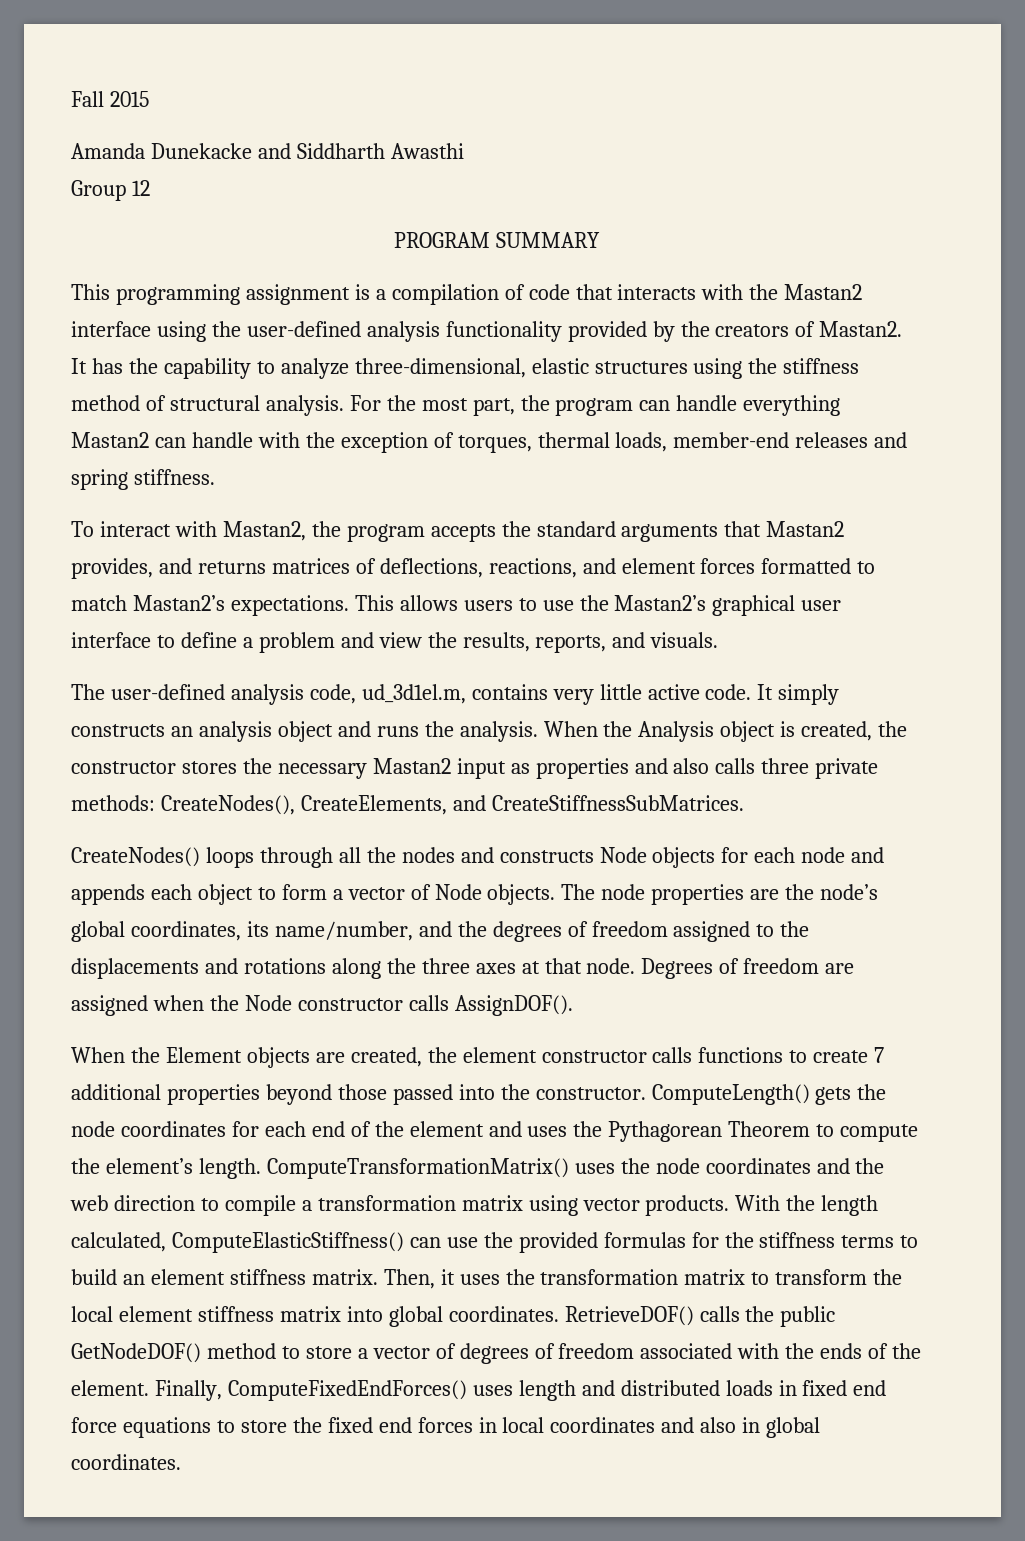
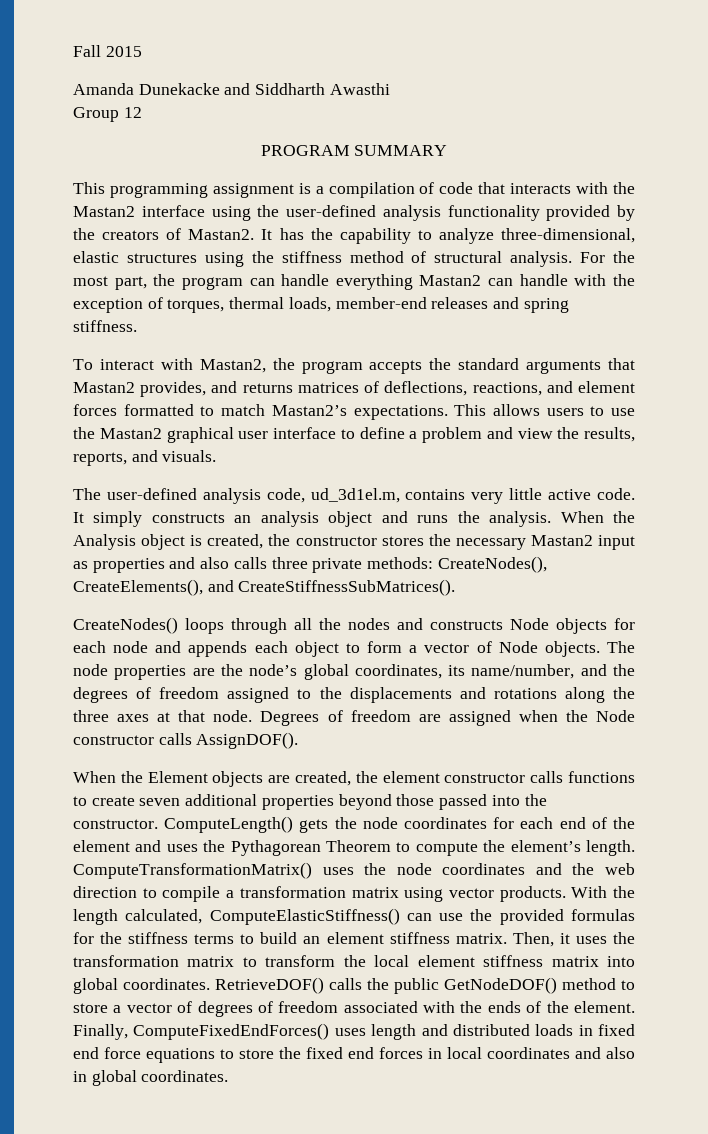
- This allows users to use the Mastan2’s graphical user interface to define a problem and view the results, reports, and visuals.
+ This allows users to use the Mastan2 graphical user interface to define a problem and view the results, reports, and visuals.
- When the Analysis object is created, the constructor stores the necessary Mastan2 input as properties and also calls three private methods: CreateNodes(), CreateElements, and CreateStiffnessSubMatrices.
+ When the Analysis object is created, the constructor stores the necessary Mastan2 input as properties and also calls three private methods: CreateNodes(), CreateElements(), and CreateStiffnessSubMatrices().
- When the Element objects are created, the element constructor calls functions to create 7 additional properties beyond those passed into the constructor.
+ When the Element objects are created, the element constructor calls functions to create seven additional properties beyond those passed into the constructor.

